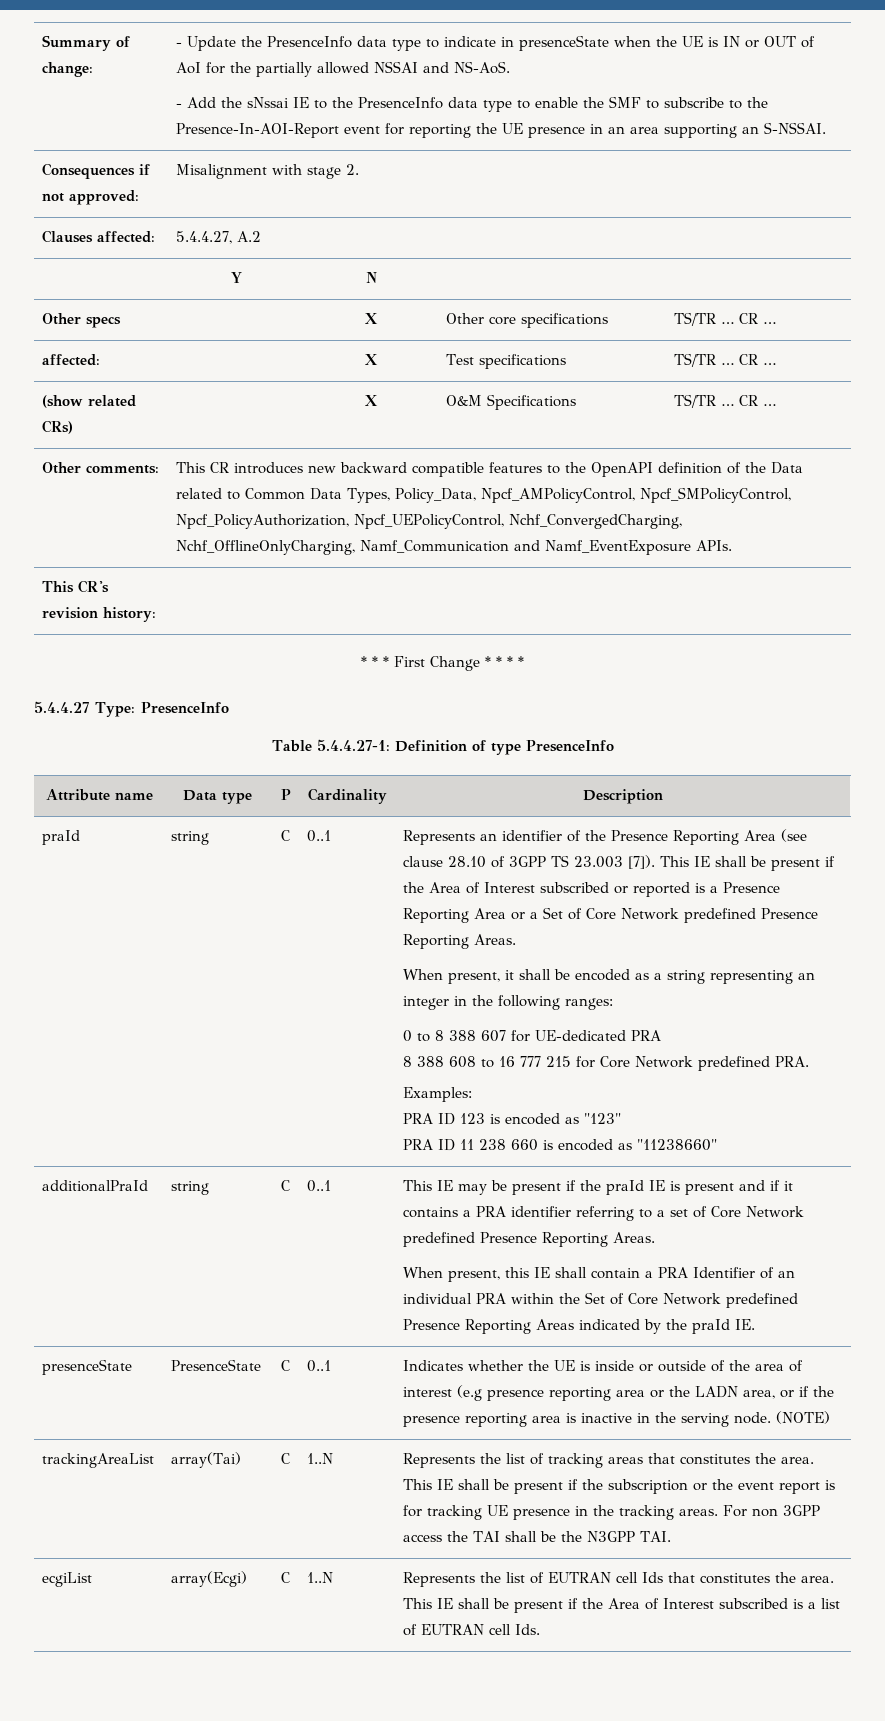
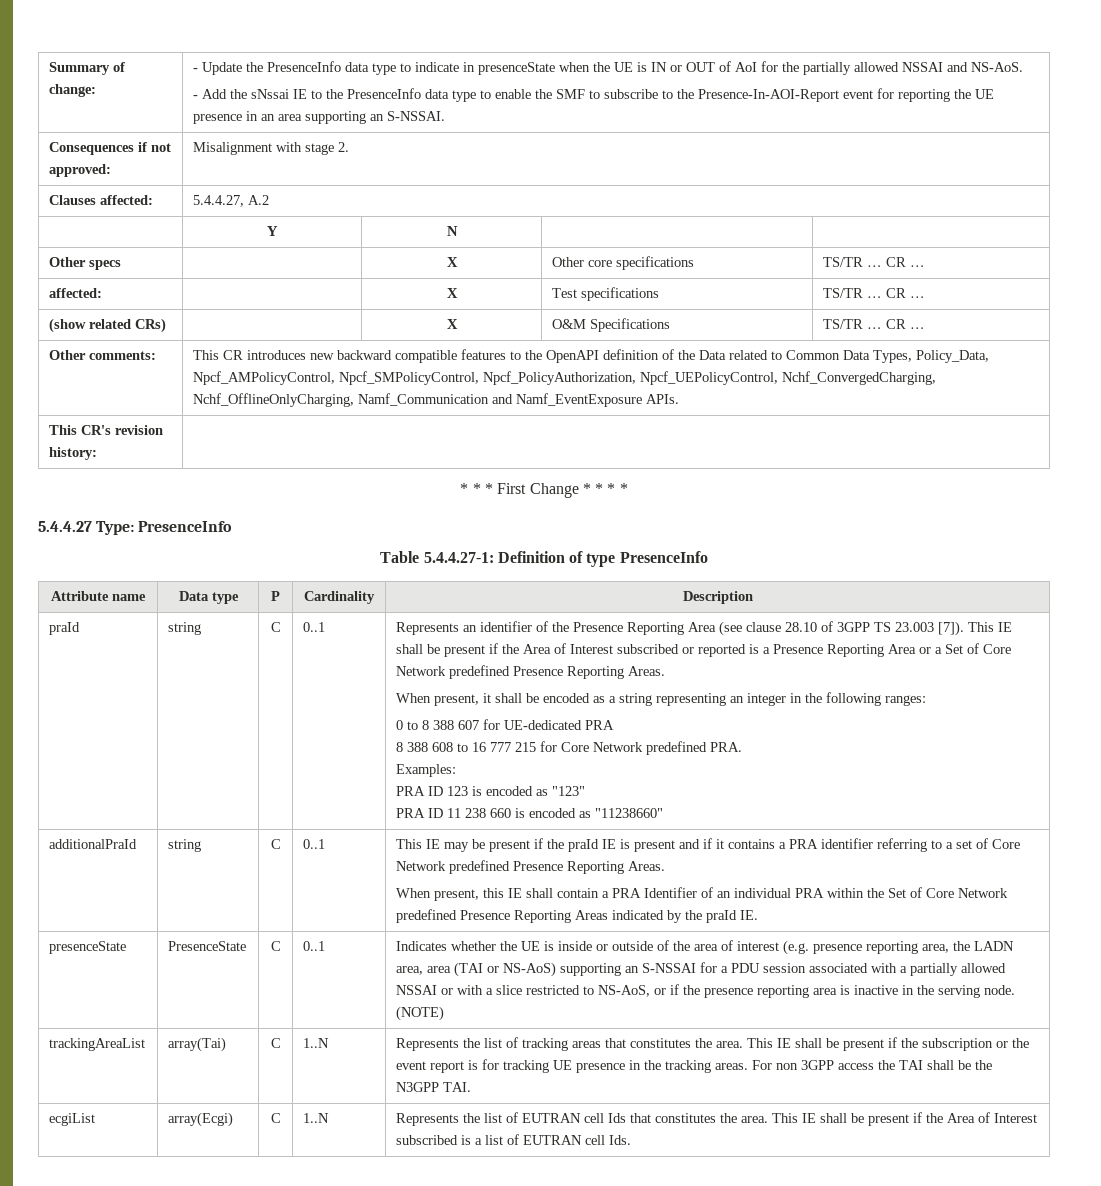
- Indicates whether the UE is inside or outside of the area of interest (e.g presence reporting area or the LADN area, or if the presence reporting area is inactive in the serving node.
+ Indicates whether the UE is inside or outside of the area of interest (e.g. presence reporting area, the LADN area, area (TAI or NS-AoS) supporting an S-NSSAI for a PDU session associated with a partially allowed NSSAI or with a slice restricted to NS-AoS, or if the presence reporting area is inactive in the serving node.

